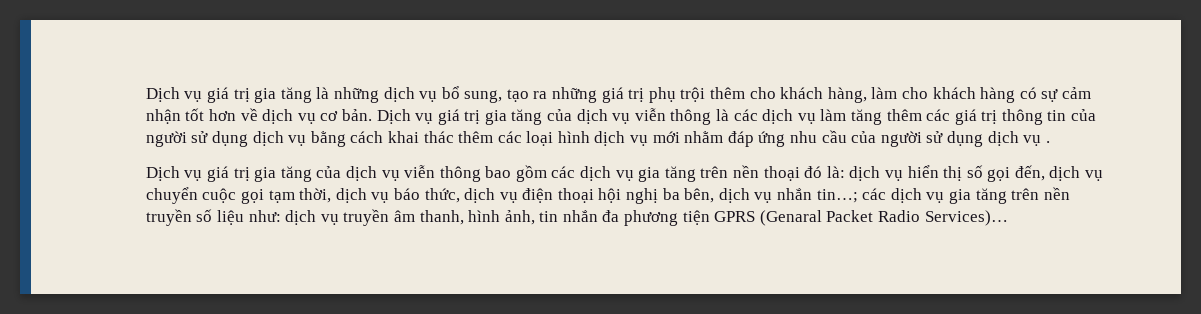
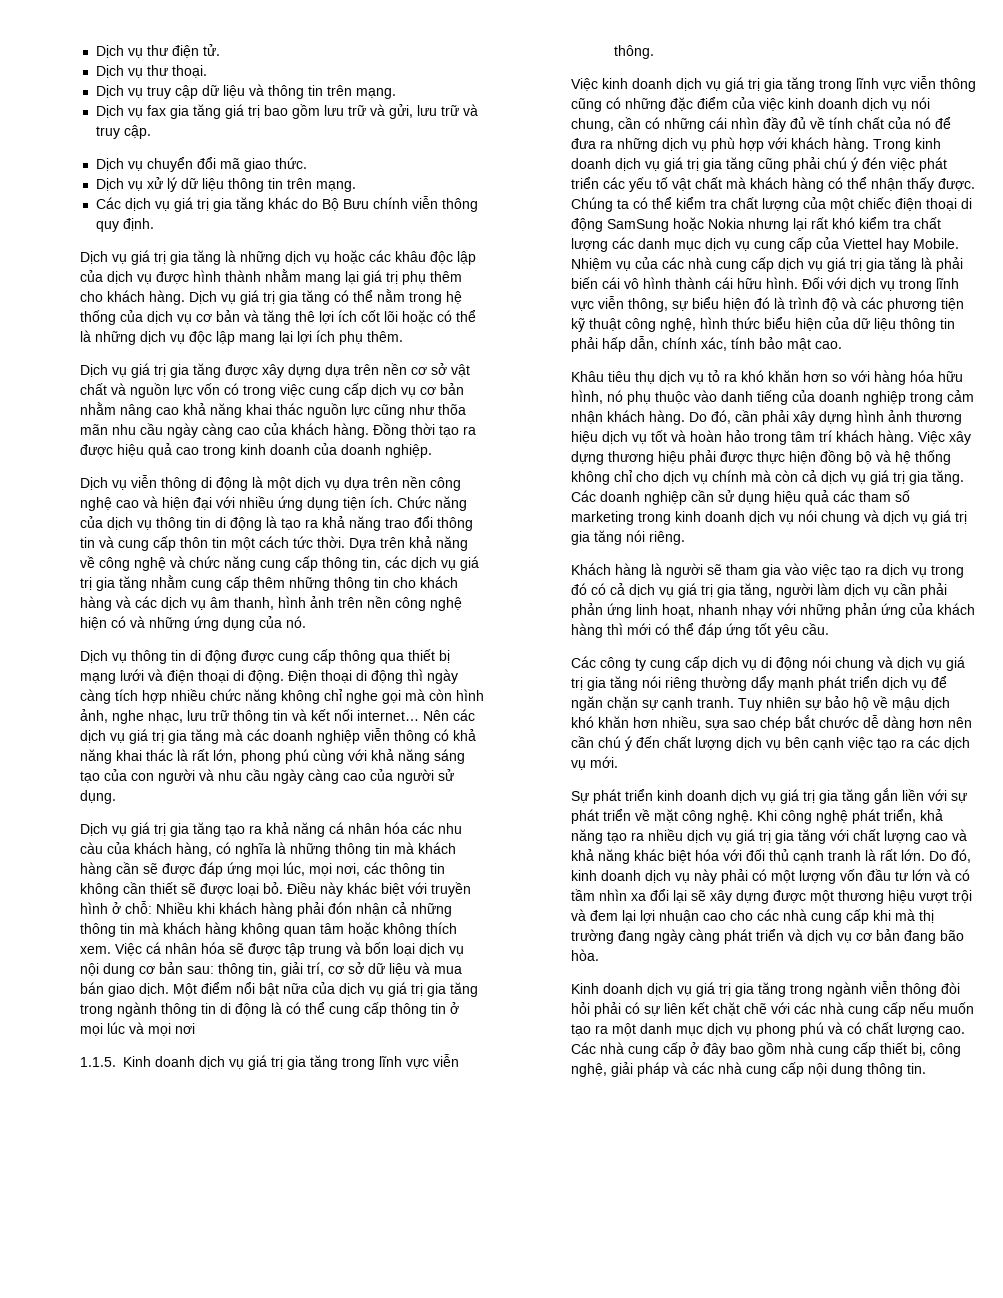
- Dịch vụ giá trị gia tăng là những dịch vụ bổ sung, tạo ra những giá trị phụ trội thêm cho khách hàng, làm cho khách hàng có sự cảm nhận tốt hơn về dịch vụ cơ bản. Dịch vụ giá trị gia tăng của dịch vụ viễn thông là các dịch vụ làm tăng thêm các giá trị thông tin của người sử dụng dịch vụ bằng cách khai thác thêm các loại hình dịch vụ mới nhằm đáp ứng nhu cầu của người sử dụng dịch vụ .
- Dịch vụ giá trị gia tăng của dịch vụ viễn thông bao gồm các dịch vụ gia tăng trên nền thoại đó là: dịch vụ hiển thị số gọi đến, dịch vụ chuyển cuộc gọi tạm thời, dịch vụ báo thức, dịch vụ điện thoại hội nghị ba bên, dịch vụ nhắn tin…; các dịch vụ gia tăng trên nền truyền số liệu như: dịch vụ truyền âm thanh, hình ảnh, tin nhắn đa phương tiện GPRS (Genaral Packet Radio Services)…
+ Dịch vụ thư điện tử.
+ Dịch vụ thư thoại.
+ Dịch vụ truy cập dữ liệu và thông tin trên mạng.
+ Dịch vụ fax gia tăng giá trị bao gồm lưu trữ và gửi, lưu trữ và truy cập.
+ Dịch vụ chuyển đổi mã giao thức.
+ Dịch vụ xử lý dữ liệu thông tin trên mạng.
+ Các dịch vụ giá trị gia tăng khác do Bộ Bưu chính viễn thông quy định.
+ Dịch vụ giá trị gia tăng là những dịch vụ hoặc các khâu độc lập của dịch vụ được hình thành nhằm mang lại giá trị phụ thêm cho khách hàng. Dịch vụ giá trị gia tăng có thể nằm trong hệ thống của dịch vụ cơ bản và tăng thê lợi ích cốt lõi hoặc có thể là những dịch vụ độc lập mang lại lợi ích phụ thêm.
+ Dịch vụ giá trị gia tăng được xây dựng dựa trên nền cơ sở vật chất và nguồn lực vốn có trong việc cung cấp dịch vụ cơ bản nhằm nâng cao khả năng khai thác nguồn lực cũng như thõa mãn nhu cầu ngày càng cao của khách hàng. Đồng thời tạo ra được hiệu quả cao trong kinh doanh của doanh nghiệp.
+ Dịch vụ viễn thông di động là một dịch vụ dựa trên nền công nghệ cao và hiện đại với nhiều ứng dụng tiện ích. Chức năng của dịch vụ thông tin di động là tạo ra khả năng trao đổi thông tin và cung cấp thôn tin một cách tức thời. Dựa trên khả năng về công nghệ và chức năng cung cấp thông tin, các dịch vụ giá trị gia tăng nhằm cung cấp thêm những thông tin cho khách hàng và các dịch vụ âm thanh, hình ảnh trên nền công nghệ hiện có và những ứng dụng của nó.
+ Dịch vụ thông tin di động được cung cấp thông qua thiết bị mạng lưới và điện thoại di động. Điện thoại di động thì ngày càng tích hợp nhiều chức năng không chỉ nghe gọi mà còn hình ảnh, nghe nhạc, lưu trữ thông tin và kết nối internet… Nên các dịch vụ giá trị gia tăng mà các doanh nghiệp viễn thông có khả năng khai thác là rất lớn, phong phú cùng với khả năng sáng tạo của con người và nhu cầu ngày càng cao của người sử dụng.
+ Dịch vụ giá trị gia tăng tạo ra khả năng cá nhân hóa các nhu càu của khách hàng, có nghĩa là những thông tin mà khách hàng cần sẽ được đáp ứng mọi lúc, mọi nơi, các thông tin không cần thiết sẽ được loại bỏ. Điều này khác biệt với truyền hình ở chỗ: Nhiều khi khách hàng phải đón nhận cả những thông tin mà khách hàng không quan tâm hoặc không thích xem. Việc cá nhân hóa sẽ được tập trung và bốn loại dịch vụ nội dung cơ bản sau: thông tin, giải trí, cơ sở dữ liệu và mua bán giao dịch. Một điểm nổi bật nữa của dịch vụ giá trị gia tăng trong ngành thông tin di động là có thể cung cấp thông tin ở mọi lúc và mọi nơi
+ 1.1.5. Kinh doanh dịch vụ giá trị gia tăng trong lĩnh vực viễn thông.
+ Việc kinh doanh dịch vụ giá trị gia tăng trong lĩnh vực viễn thông cũng có những đặc điểm của việc kinh doanh dịch vụ nói chung, cần có những cái nhìn đầy đủ về tính chất của nó để đưa ra những dịch vụ phù hợp với khách hàng. Trong kinh doanh dịch vụ giá trị gia tăng cũng phải chú ý đén việc phát triển các yếu tố vật chất mà khách hàng có thể nhận thấy được. Chúng ta có thể kiểm tra chất lượng của một chiếc điện thoại di động SamSung hoặc Nokia nhưng lại rất khó kiểm tra chất lượng các danh mục dịch vụ cung cấp của Viettel hay Mobile. Nhiệm vụ của các nhà cung cấp dịch vụ giá trị gia tăng là phải biến cái vô hình thành cái hữu hình. Đối với dịch vụ trong lĩnh vực viễn thông, sự biểu hiện đó là trình độ và các phương tiện kỹ thuật công nghệ, hình thức biểu hiện của dữ liệu thông tin phải hấp dẫn, chính xác, tính bảo mật cao.
+ Khâu tiêu thụ dịch vụ tỏ ra khó khăn hơn so với hàng hóa hữu hình, nó phụ thuộc vào danh tiếng của doanh nghiệp trong cảm nhận khách hàng. Do đó, cần phải xây dựng hình ảnh thương hiệu dịch vụ tốt và hoàn hảo trong tâm trí khách hàng. Việc xây dựng thương hiệu phải được thực hiện đồng bộ và hệ thống không chỉ cho dịch vụ chính mà còn cả dịch vụ giá trị gia tăng. Các doanh nghiệp cần sử dụng hiệu quả các tham số marketing trong kinh doanh dịch vụ nói chung và dịch vụ giá trị gia tăng nói riêng.
+ Khách hàng là người sẽ tham gia vào việc tạo ra dịch vụ trong đó có cả dịch vụ giá trị gia tăng, người làm dịch vụ cần phải phản ứng linh hoạt, nhanh nhạy với những phản ứng của khách hàng thì mới có thể đáp ứng tốt yêu cầu.
+ Các công ty cung cấp dịch vụ di động nói chung và dịch vụ giá trị gia tăng nói riêng thường dẩy mạnh phát triển dịch vụ để ngăn chặn sự cạnh tranh. Tuy nhiên sự bảo hộ về mậu dịch khó khăn hơn nhiều, sựa sao chép bắt chước dễ dàng hơn nên cần chú ý đến chất lượng dịch vụ bên cạnh việc tạo ra các dịch vụ mới.
+ Sự phát triển kinh doanh dịch vụ giá trị gia tăng gắn liền với sự phát triển về mặt công nghệ. Khi công nghệ phát triển, khả năng tạo ra nhiều dịch vụ giá trị gia tăng với chất lượng cao và khả năng khác biệt hóa với đối thủ cạnh tranh là rất lớn. Do đó, kinh doanh dịch vụ này phải có một lượng vốn đầu tư lớn và có tầm nhìn xa đổi lại sẽ xây dựng được một thương hiệu vượt trội và đem lại lợi nhuận cao cho các nhà cung cấp khi mà thị trường đang ngày càng phát triển và dịch vụ cơ bản đang bão hòa.
+ Kinh doanh dịch vụ giá trị gia tăng trong ngành viễn thông đòi hỏi phải có sự liên kết chặt chẽ với các nhà cung cấp nếu muốn tạo ra một danh mục dịch vụ phong phú và có chất lượng cao. Các nhà cung cấp ở đây bao gồm nhà cung cấp thiết bị, công nghệ, giải pháp và các nhà cung cấp nội dung thông tin.

